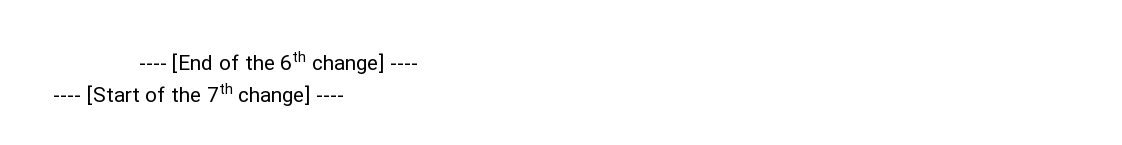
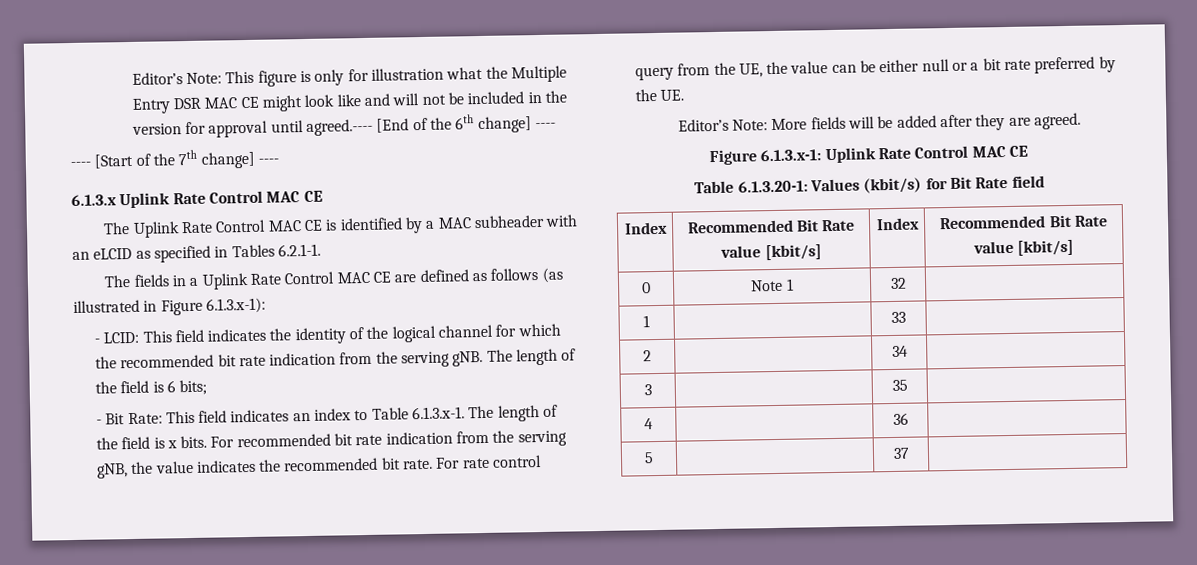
- ---- [End of the 6th change] ----
+ Editor’s Note: This figure is only for illustration what the Multiple Entry DSR MAC CE might look like and will not be included in the version for approval until agreed.---- [End of the 6th change] ----
+ 6.1.3.x Uplink Rate Control MAC CE
+ The Uplink Rate Control MAC CE is identified by a MAC subheader with an eLCID as specified in Tables 6.2.1-1.
+ The fields in a Uplink Rate Control MAC CE are defined as follows (as illustrated in Figure 6.1.3.x-1):
+ - LCID: This field indicates the identity of the logical channel for which the recommended bit rate indication from the serving gNB. The length of the field is 6 bits;
+ - Bit Rate: This field indicates an index to Table 6.1.3.x-1. The length of the field is x bits. For recommended bit rate indication from the serving gNB, the value indicates the recommended bit rate. For rate control query from the UE, the value can be either null or a bit rate preferred by the UE.
+ Editor’s Note: More fields will be added after they are agreed.
+ Figure 6.1.3.x-1: Uplink Rate Control MAC CE
+ Table 6.1.3.20-1: Values (kbit/s) for Bit Rate field
+ Index | Recommended Bit Rate value [kbit/s] | Index | Recommended Bit Rate value [kbit/s]
+ 0 | Note 1 | 32 |
+ 1 | | 33 |
+ 2 | | 34 |
+ 3 | | 35 |
+ 4 | | 36 |
+ 5 | | 37 |

